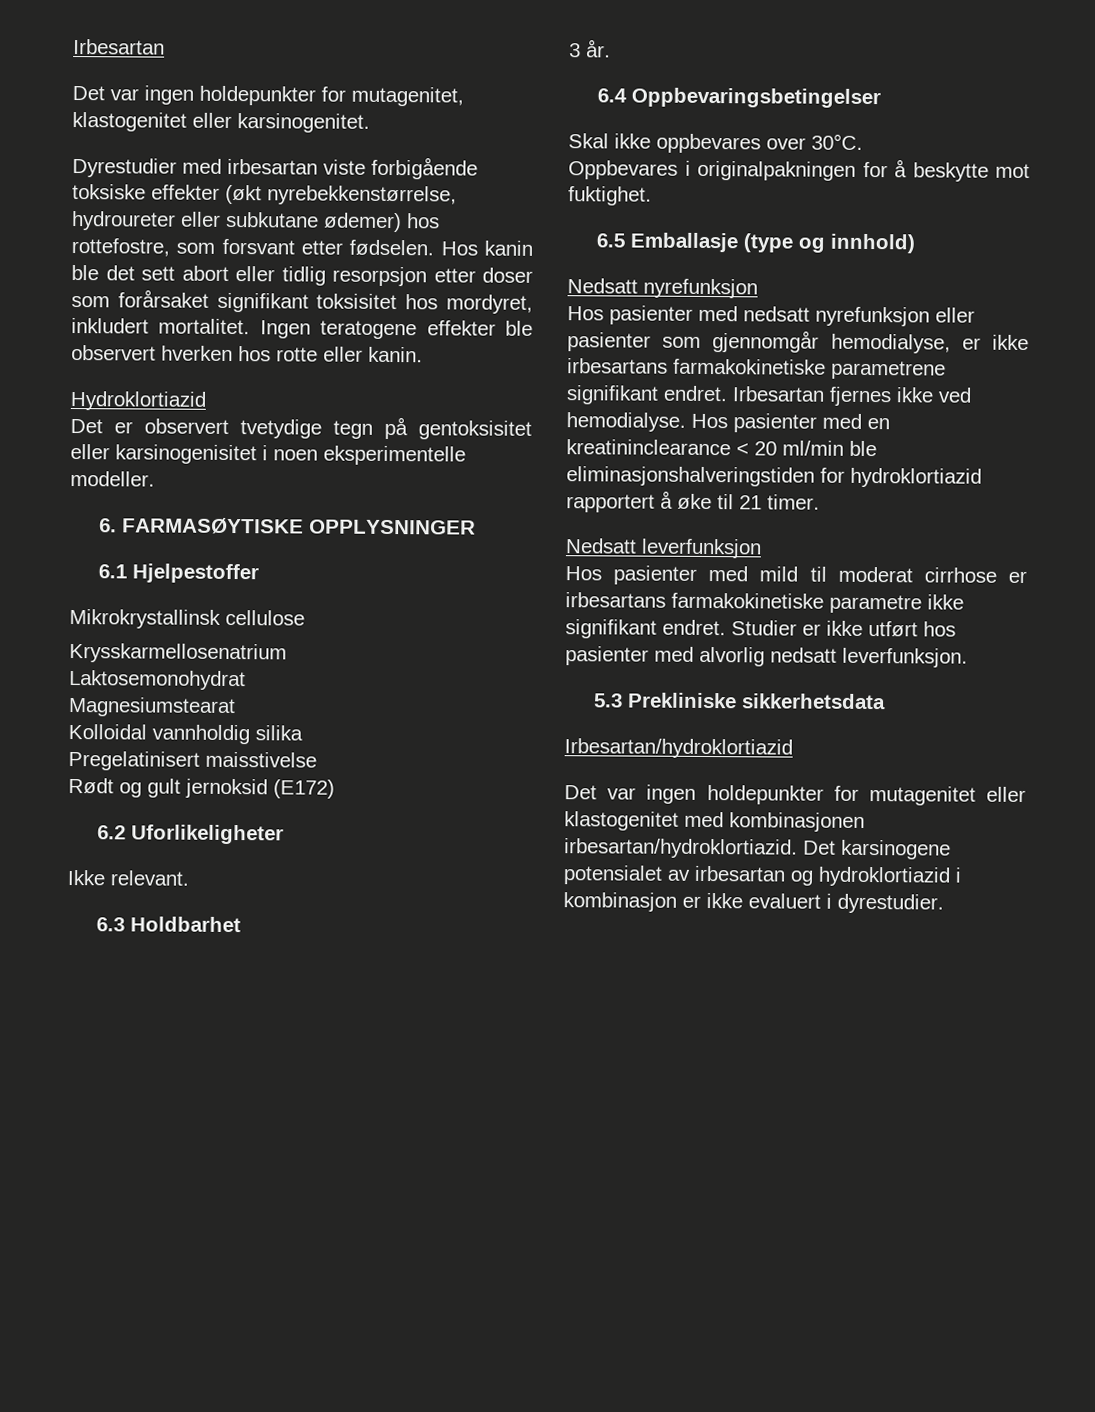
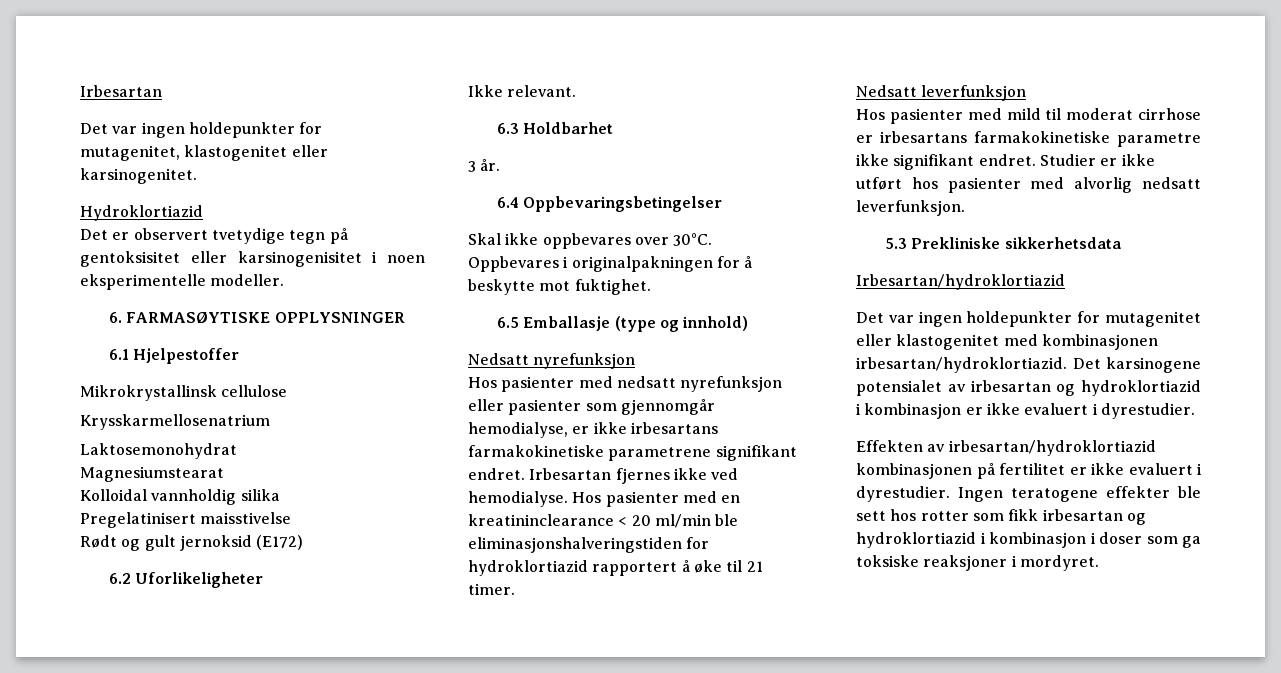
- Dyrestudier med irbesartan viste forbigående toksiske effekter (økt nyrebekkenstørrelse, hydroureter eller subkutane ødemer) hos rottefostre, som forsvant etter fødselen. Hos kanin ble det sett abort eller tidlig resorpsjon etter doser som forårsaket signifikant toksisitet hos mordyret, inkludert mortalitet. Ingen teratogene effekter ble observert hverken hos rotte eller kanin.
+ Effekten av irbesartan/hydroklortiazid kombinasjonen på fertilitet er ikke evaluert i dyrestudier. Ingen teratogene effekter ble sett hos rotter som fikk irbesartan og hydroklortiazid i kombinasjon i doser som ga toksiske reaksjoner i mordyret.

